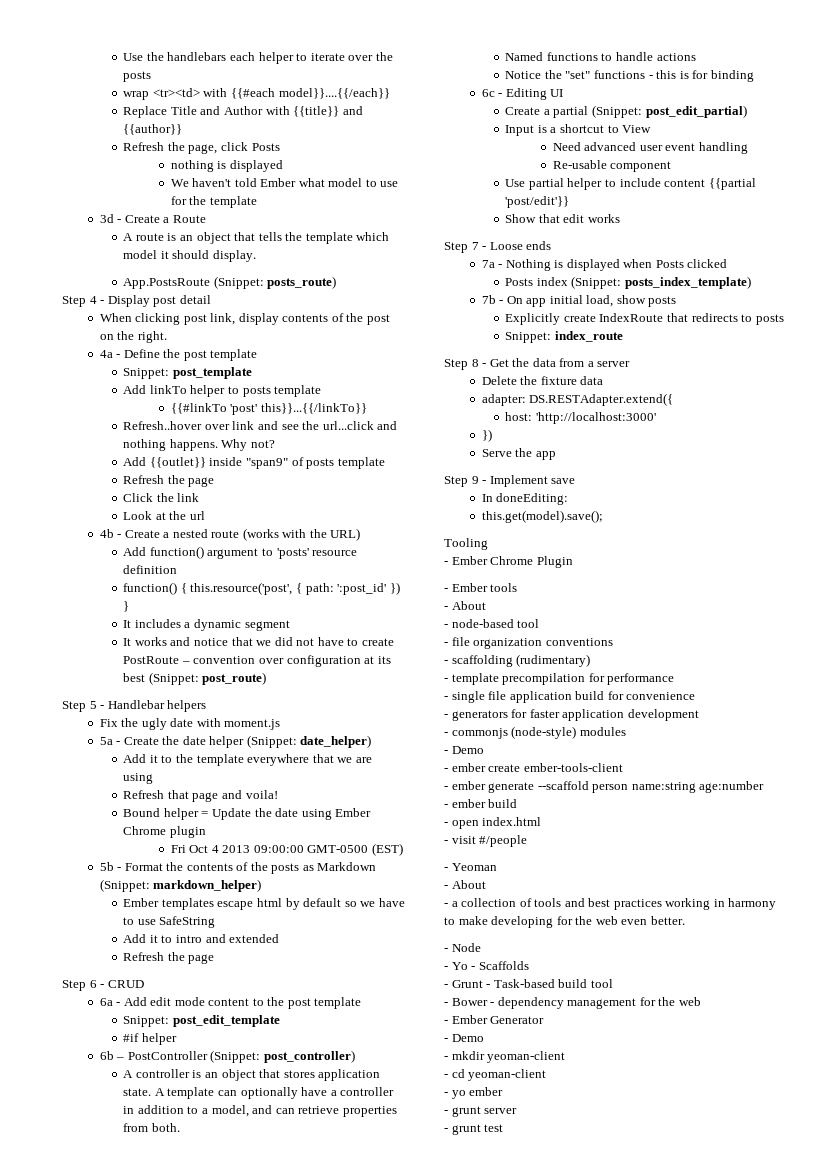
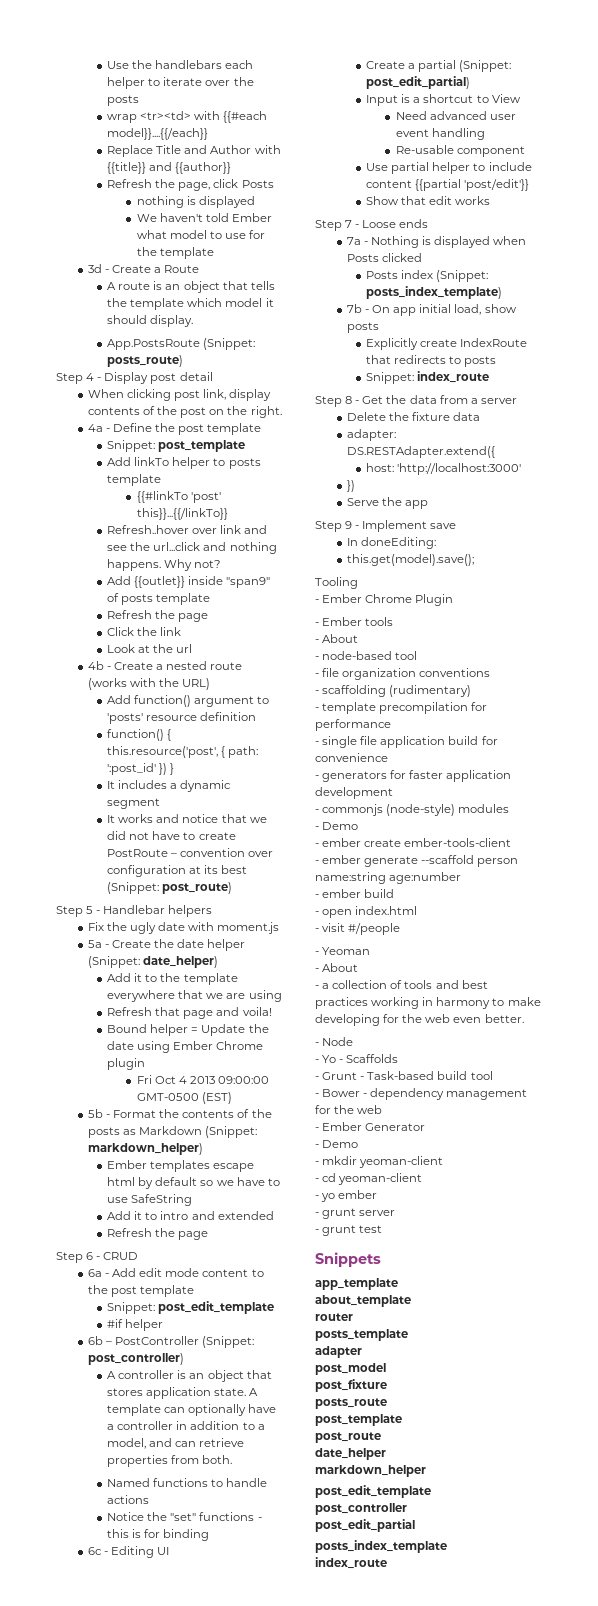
+ Snippets
+ app_template
+ about_template
+ router
+ posts_template
+ adapter
+ post_model
+ post_fixture
+ posts_route
+ post_template
+ post_route
+ date_helper
+ markdown_helper
+ post_edit_template
+ post_controller
+ post_edit_partial
+ posts_index_template
+ index_route

